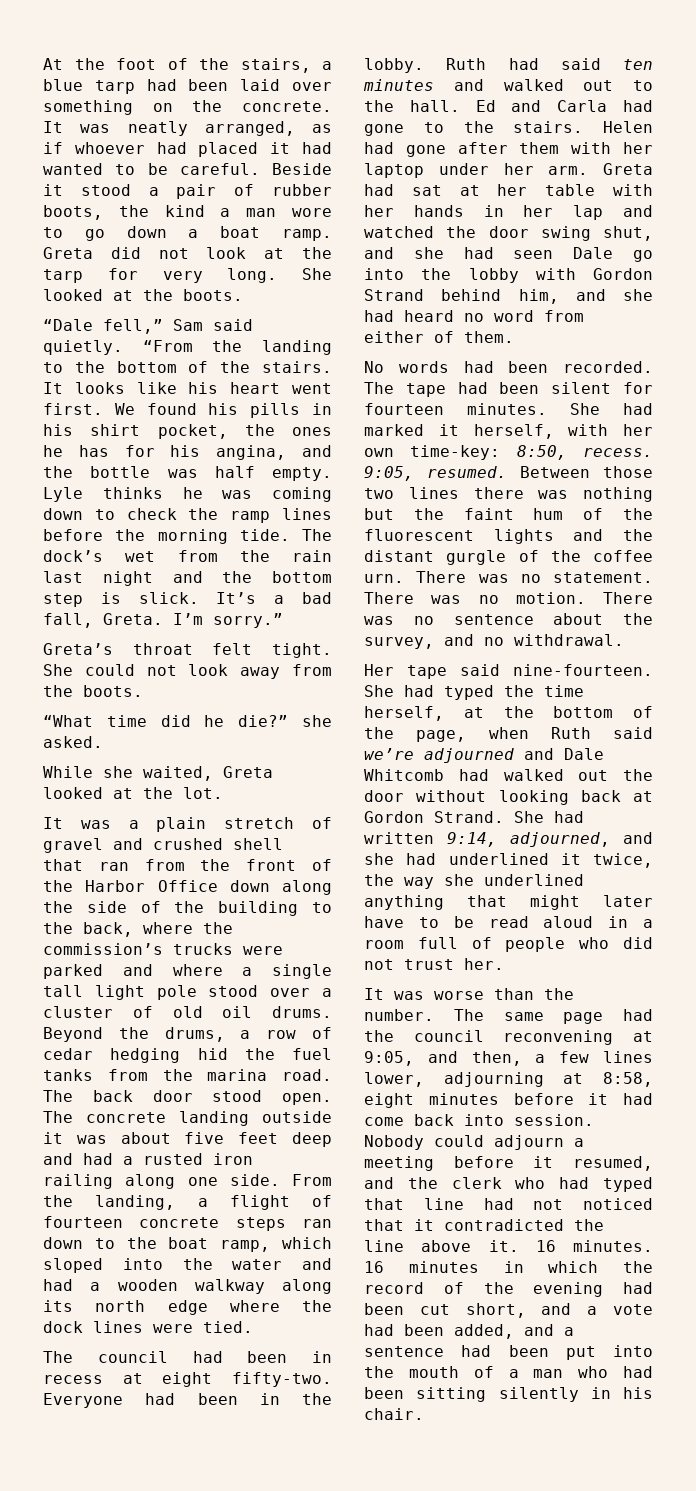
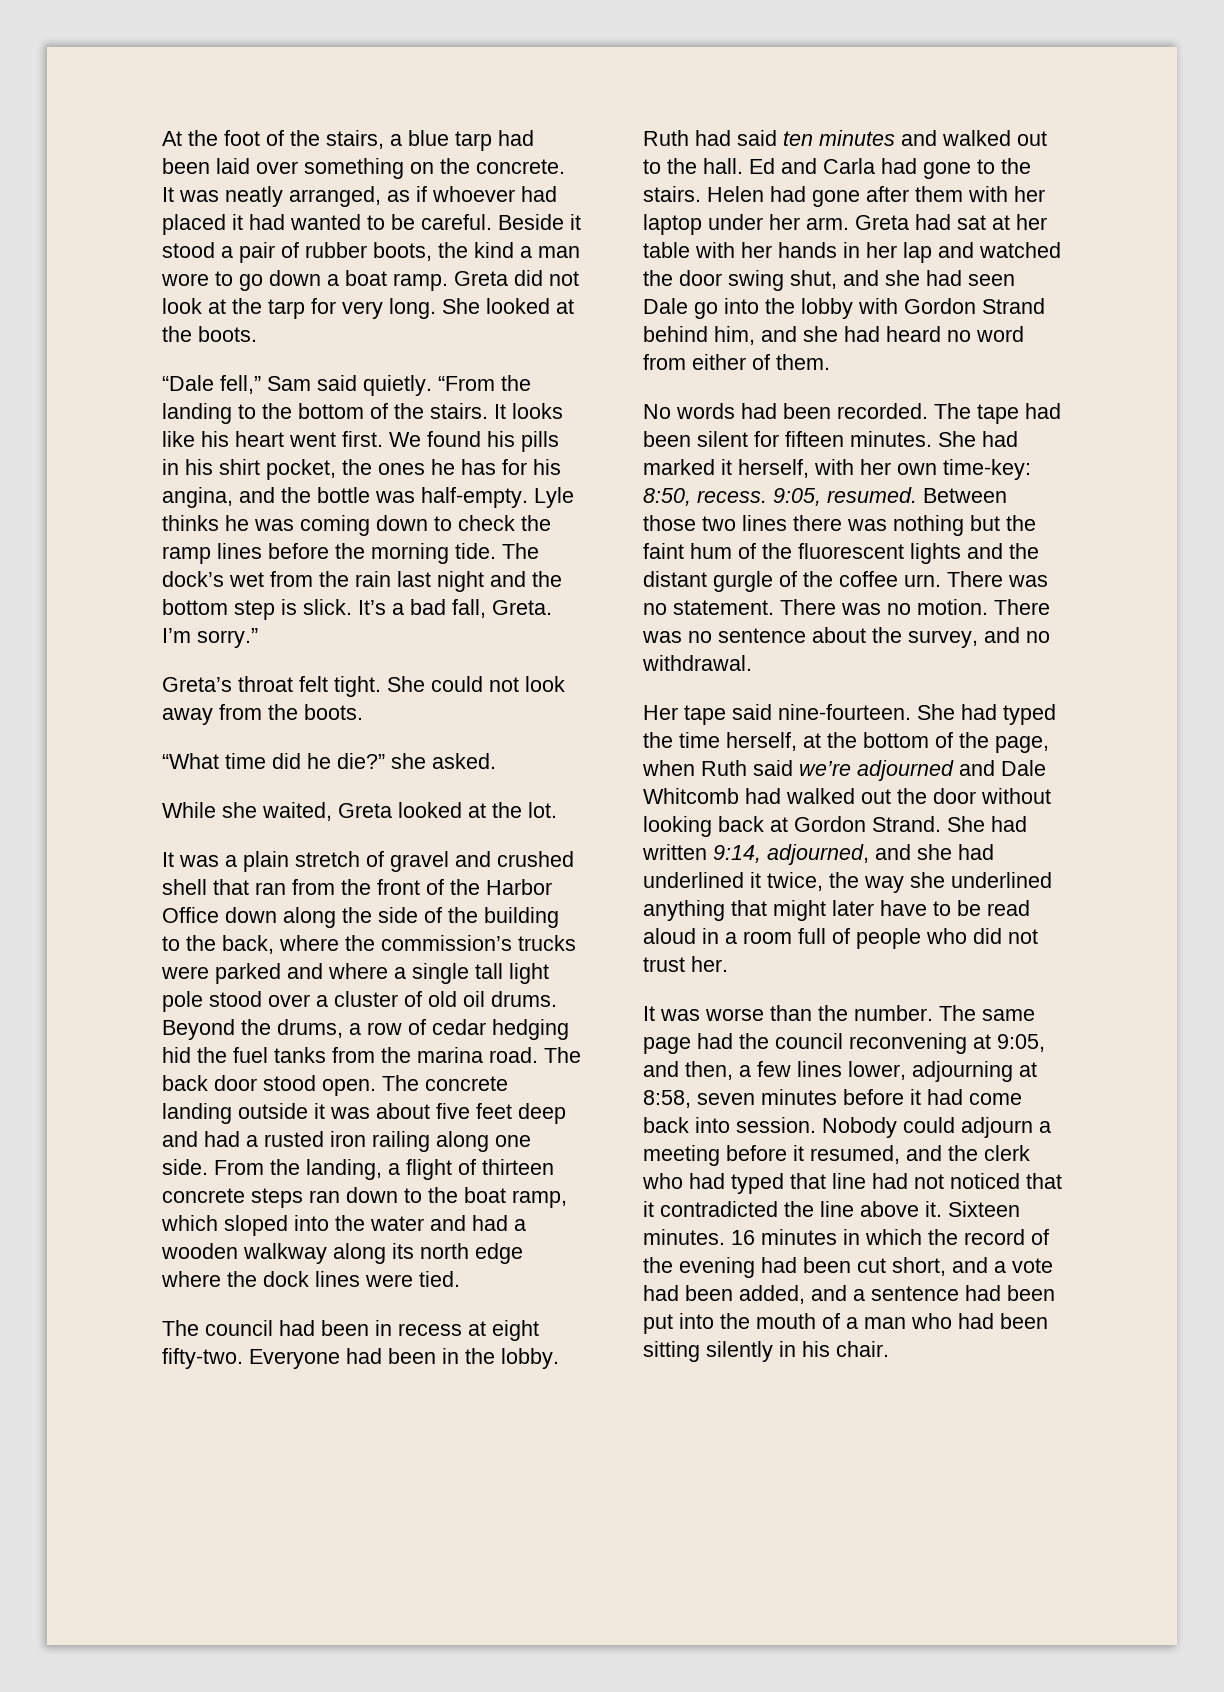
- We found his pills in his shirt pocket, the ones he has for his angina, and the bottle was half empty.
+ We found his pills in his shirt pocket, the ones he has for his angina, and the bottle was half-empty.
- From the landing, a flight of fourteen concrete steps ran down to the boat ramp, which sloped into the water and had a wooden walkway along its north edge where the dock lines were tied.
+ From the landing, a flight of thirteen concrete steps ran down to the boat ramp, which sloped into the water and had a wooden walkway along its north edge where the dock lines were tied.
- The tape had been silent for fourteen minutes.
+ The tape had been silent for fifteen minutes.
- The same page had the council reconvening at 9:05, and then, a few lines lower, adjourning at 8:58, eight minutes before it had come back into session.
+ The same page had the council reconvening at 9:05, and then, a few lines lower, adjourning at 8:58, seven minutes before it had come back into session.
- 16 minutes.
+ Sixteen minutes.

